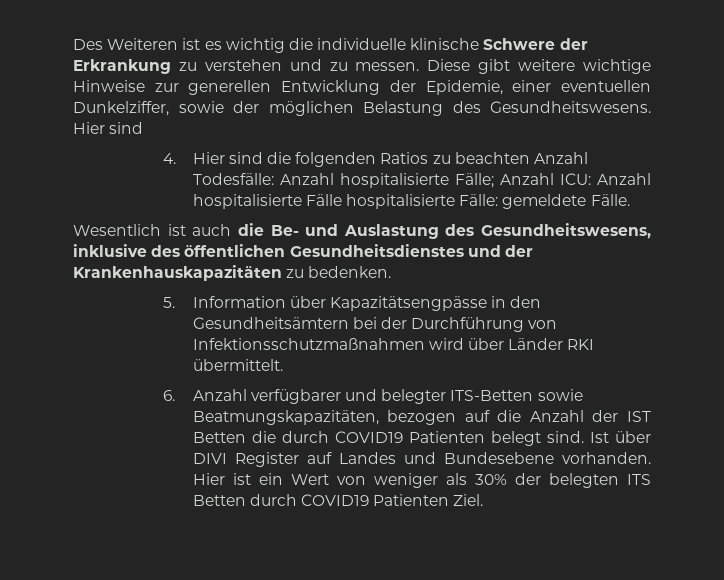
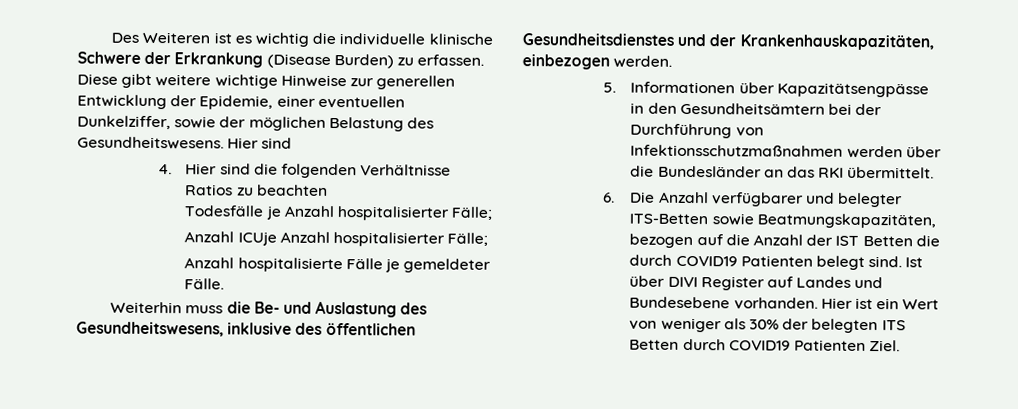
- Des Weiteren ist es wichtig die individuelle klinische Schwere der Erkrankung zu verstehen und zu messen.
+ Des Weiteren ist es wichtig die individuelle klinische Schwere der Erkrankung (Disease Burden) zu erfassen.
- 4. Hier sind die folgenden Ratios zu beachten Anzahl Todesfälle: Anzahl hospitalisierte Fälle; Anzahl ICU: Anzahl hospitalisierte Fälle hospitalisierte Fälle: gemeldete Fälle.
- Wesentlich ist auch die Be- und Auslastung des Gesundheitswesens, inklusive des öffentlichen Gesundheitsdienstes und der Krankenhauskapazitäten zu bedenken.
+ 4. Hier sind die folgenden Verhältnisse Ratios zu beachten
+ Todesfälle je Anzahl hospitalisierter Fälle;
+ Anzahl ICUje Anzahl hospitalisierter Fälle;
+ Anzahl hospitalisierte Fälle je gemeldeter Fälle.
+ Weiterhin muss die Be- und Auslastung des Gesundheitswesens, inklusive des öffentlichen Gesundheitsdienstes und der Krankenhauskapazitäten, einbezogen werden.
- 5. Information über Kapazitätsengpässe in den Gesundheitsämtern bei der Durchführung von Infektionsschutzmaßnahmen wird über Länder RKI übermittelt.
+ 5. Informationen über Kapazitätsengpässe in den Gesundheitsämtern bei der Durchführung von Infektionsschutzmaßnahmen werden über die Bundesländer an das RKI übermittelt.
- 6. Anzahl verfügbarer und belegter ITS-Betten sowie Beatmungskapazitäten, bezogen auf die Anzahl der IST Betten die durch COVID19 Patienten belegt sind.
+ 6. Die Anzahl verfügbarer und belegter ITS-Betten sowie Beatmungskapazitäten, bezogen auf die Anzahl der IST Betten die durch COVID19 Patienten belegt sind.

